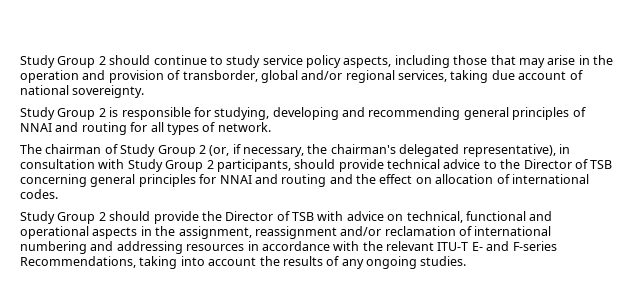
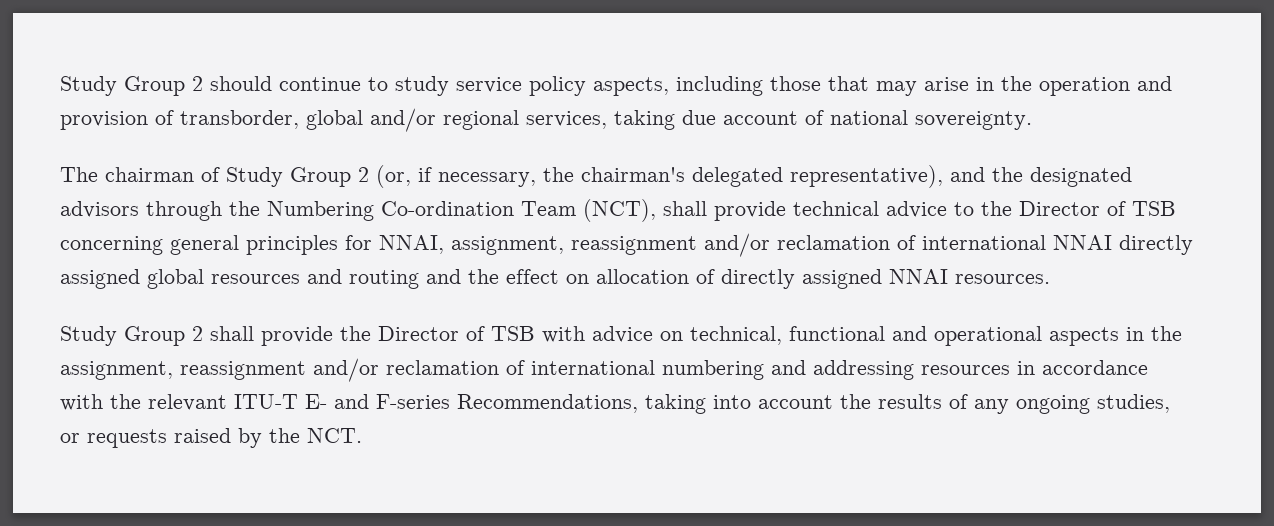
- Study Group 2 is responsible for studying, developing and recommending general principles of NNAI and routing for all types of network.
- The chairman of Study Group 2 (or, if necessary, the chairman's delegated representative), in consultation with Study Group 2 participants, should provide technical advice to the Director of TSB concerning general principles for NNAI and routing and the effect on allocation of international codes.
- Study Group 2 should provide the Director of TSB with advice on technical, functional and operational aspects in the assignment, reassignment and/or reclamation of international numbering and addressing resources in accordance with the relevant ITU-T E- and F-series Recommendations, taking into account the results of any ongoing studies.
+ The chairman of Study Group 2 (or, if necessary, the chairman's delegated representative), and the designated advisors through the Numbering Co-ordination Team (NCT), shall provide technical advice to the Director of TSB concerning general principles for NNAI, assignment, reassignment and/or reclamation of international NNAI directly assigned global resources and routing and the effect on allocation of directly assigned NNAI resources.
+ Study Group 2 shall provide the Director of TSB with advice on technical, functional and operational aspects in the assignment, reassignment and/or reclamation of international numbering and addressing resources in accordance with the relevant ITU-T E- and F-series Recommendations, taking into account the results of any ongoing studies, or requests raised by the NCT.

